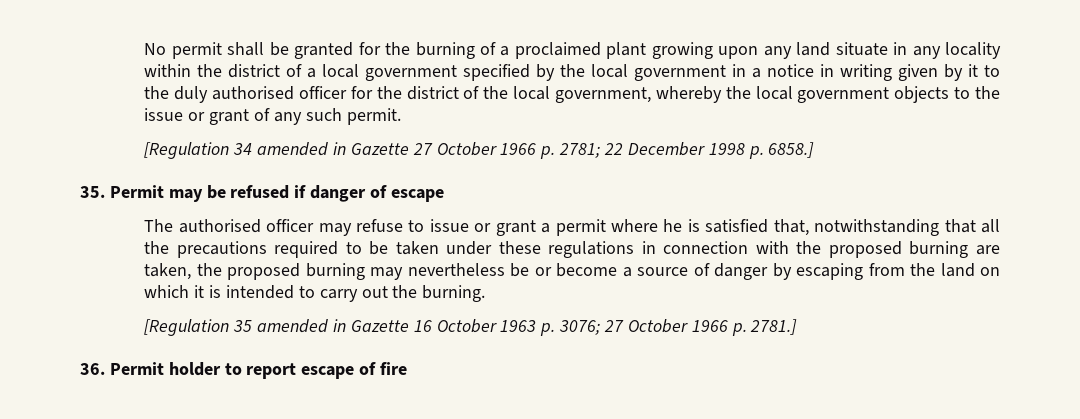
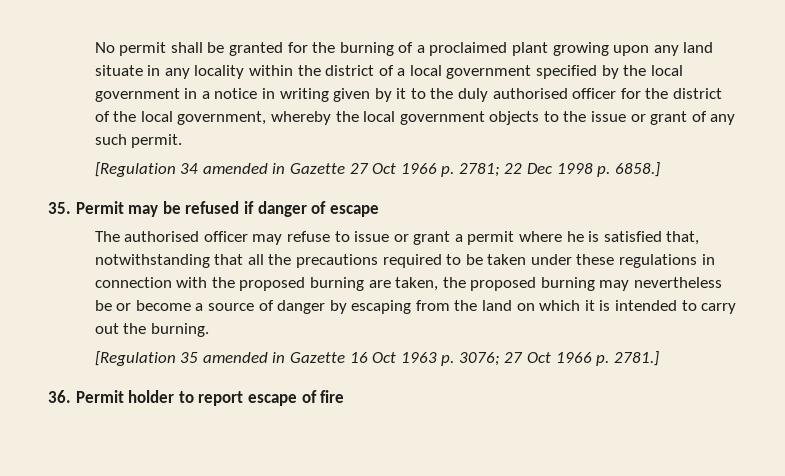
- [Regulation 34 amended in Gazette 27 October 1966 p. 2781; 22 December 1998 p. 6858.]
+ [Regulation 34 amended in Gazette 27 Oct 1966 p. 2781; 22 Dec 1998 p. 6858.]
- [Regulation 35 amended in Gazette 16 October 1963 p. 3076; 27 October 1966 p. 2781.]
+ [Regulation 35 amended in Gazette 16 Oct 1963 p. 3076; 27 Oct 1966 p. 2781.]

